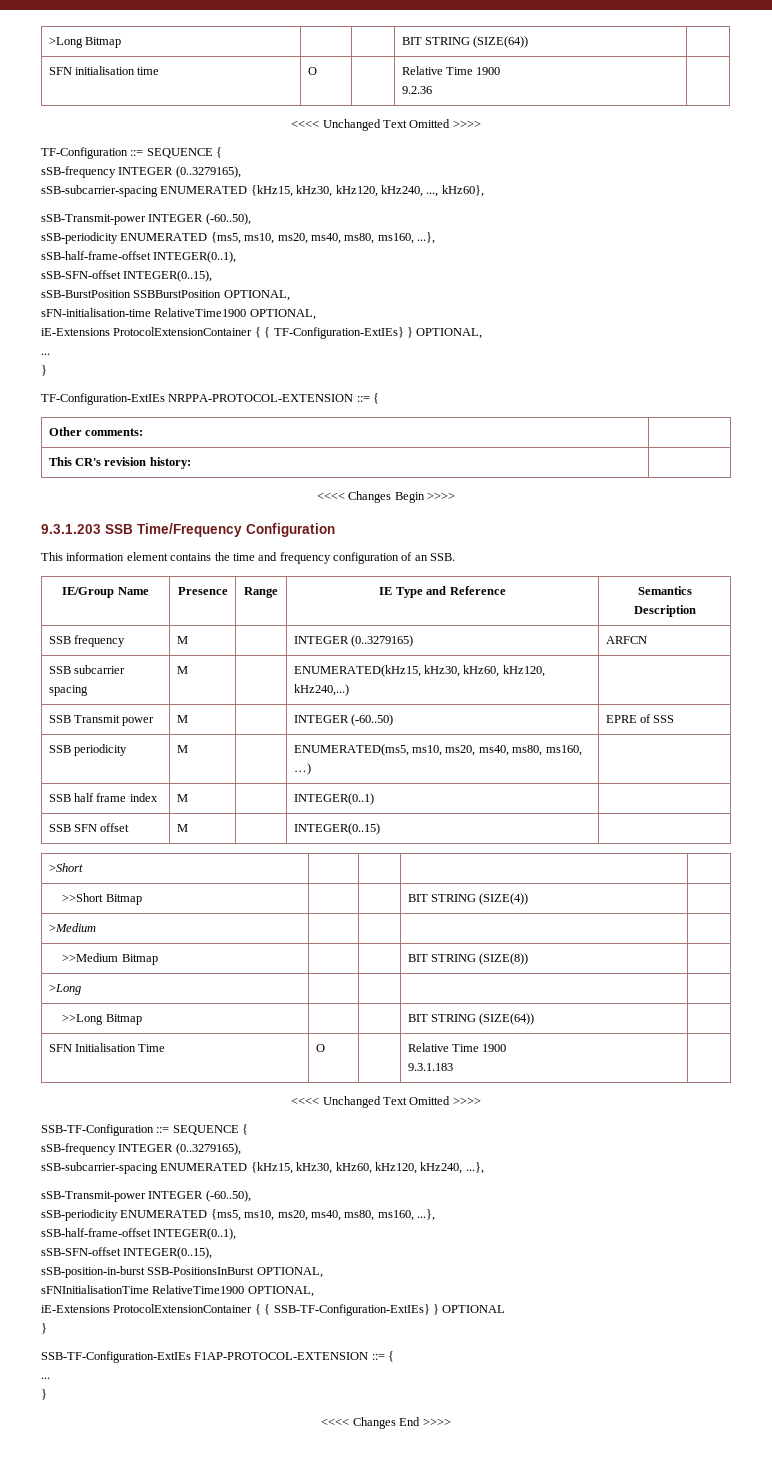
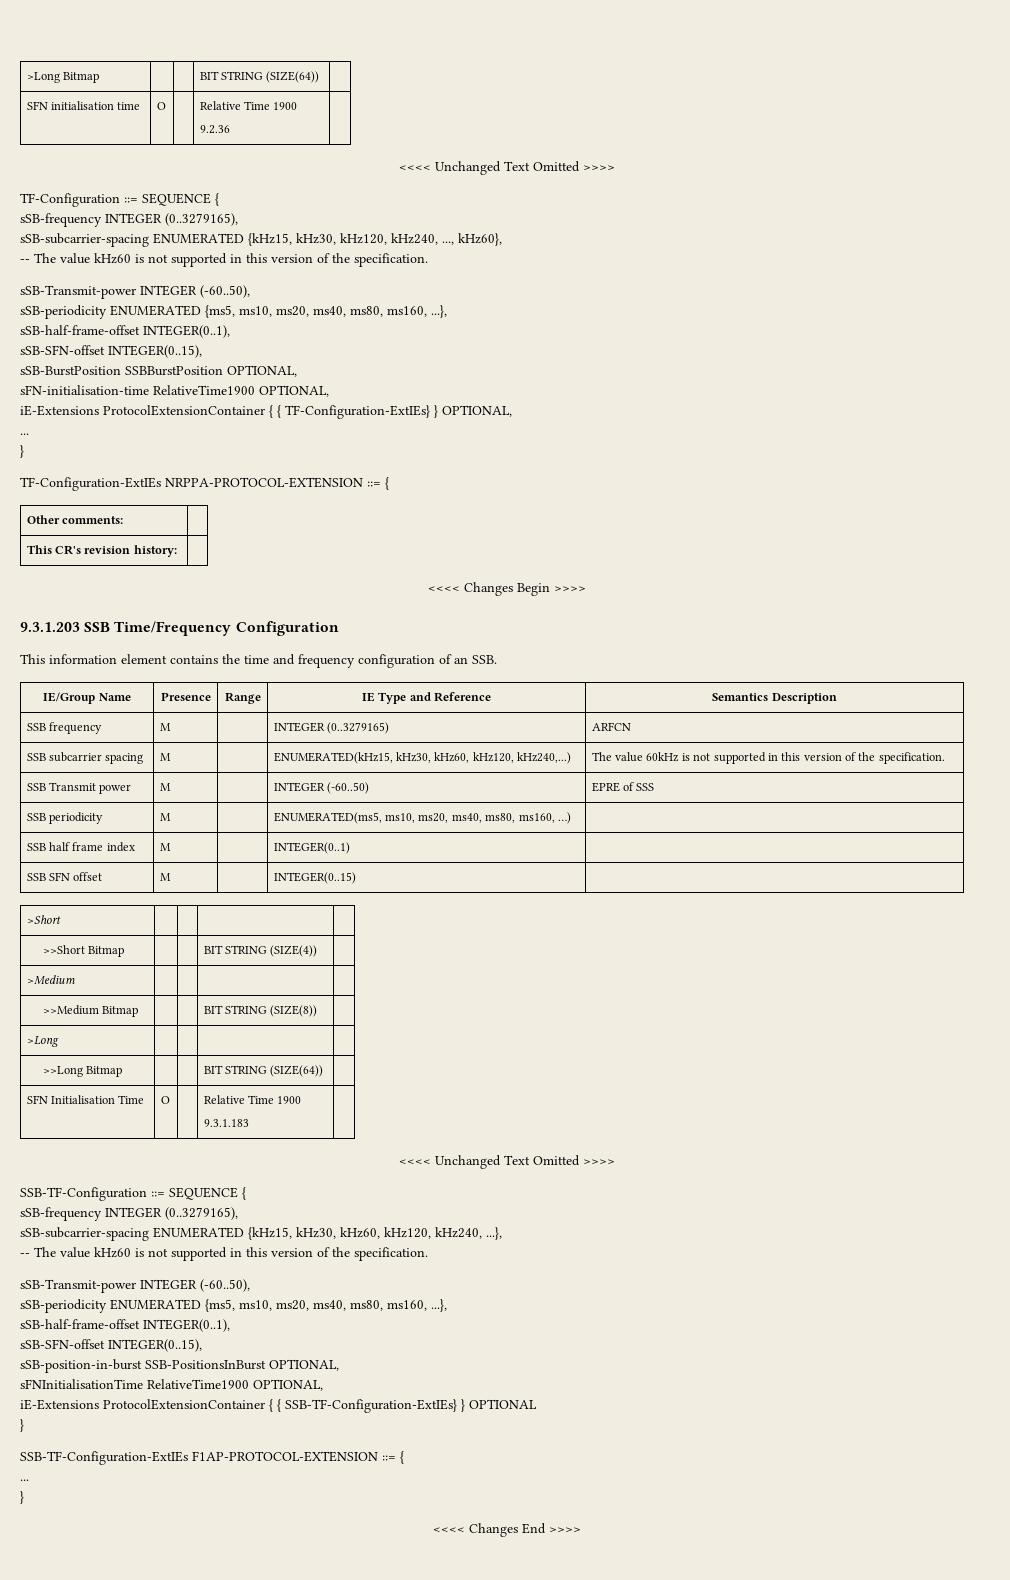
  sSB-subcarrier-spacing ENUMERATED {kHz15, kHz30, kHz120, kHz240, ..., kHz60},
+ -- The value kHz60 is not supported in this version of the specification.
- SSB subcarrier spacing | M | | ENUMERATED(kHz15, kHz30, kHz60, kHz120, kHz240,...) |
+ SSB subcarrier spacing | M | | ENUMERATED(kHz15, kHz30, kHz60, kHz120, kHz240,...) | The value 60kHz is not supported in this version of the specification.
  sSB-subcarrier-spacing ENUMERATED {kHz15, kHz30, kHz60, kHz120, kHz240, ...},
+ -- The value kHz60 is not supported in this version of the specification.

